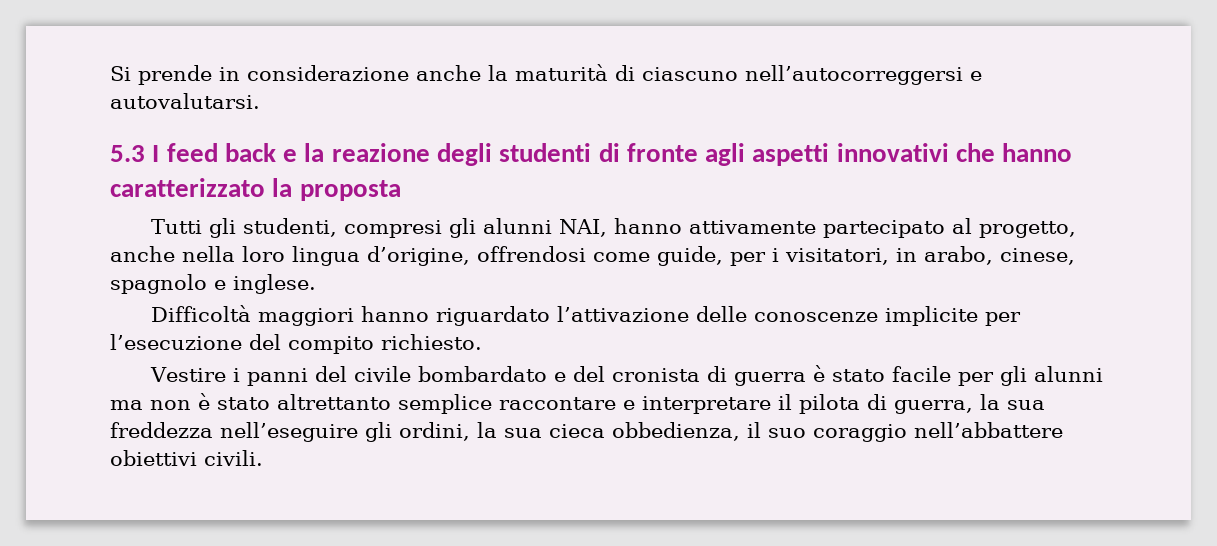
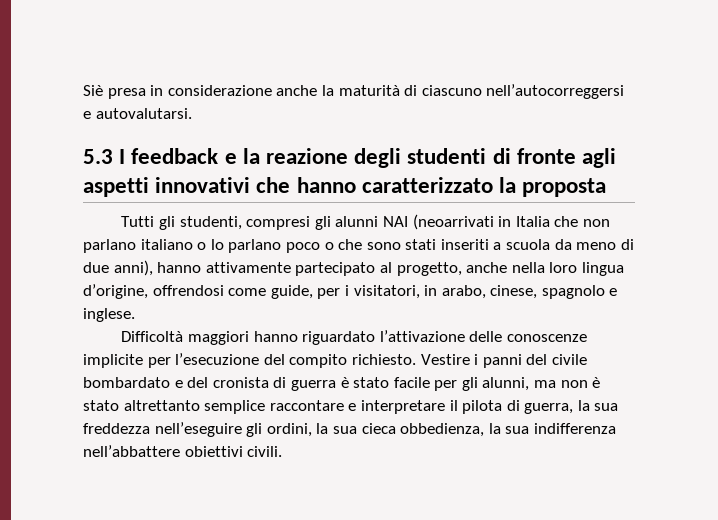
- Si prende in considerazione anche la maturità di ciascuno nell’autocorreggersi e autovalutarsi.
+ Siè presa in considerazione anche la maturità di ciascuno nell’autocorreggersi e autovalutarsi.
- 5.3 I feed back e la reazione degli studenti di fronte agli aspetti innovativi che hanno caratterizzato la proposta
+ 5.3 I feedback e la reazione degli studenti di fronte agli aspetti innovativi che hanno caratterizzato la proposta
- Tutti gli studenti, compresi gli alunni NAI, hanno attivamente partecipato al progetto, anche nella loro lingua d’origine, offrendosi come guide, per i visitatori, in arabo, cinese, spagnolo e inglese.
+ Tutti gli studenti, compresi gli alunni NAI (neoarrivati in Italia che non parlano italiano o lo parlano poco o che sono stati inseriti a scuola da meno di due anni), hanno attivamente partecipato al progetto, anche nella loro lingua d’origine, offrendosi come guide, per i visitatori, in arabo, cinese, spagnolo e inglese.
- Difficoltà maggiori hanno riguardato l’attivazione delle conoscenze implicite per l’esecuzione del compito richiesto.
- Vestire i panni del civile bombardato e del cronista di guerra è stato facile per gli alunni ma non è stato altrettanto semplice raccontare e interpretare il pilota di guerra, la sua freddezza nell’eseguire gli ordini, la sua cieca obbedienza, il suo coraggio nell’abbattere obiettivi civili.
+ Difficoltà maggiori hanno riguardato l’attivazione delle conoscenze implicite per l’esecuzione del compito richiesto. Vestire i panni del civile bombardato e del cronista di guerra è stato facile per gli alunni, ma non è stato altrettanto semplice raccontare e interpretare il pilota di guerra, la sua freddezza nell’eseguire gli ordini, la sua cieca obbedienza, la sua indifferenza nell’abbattere obiettivi civili.

